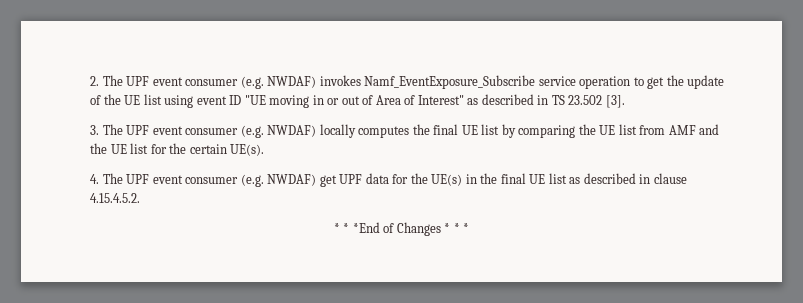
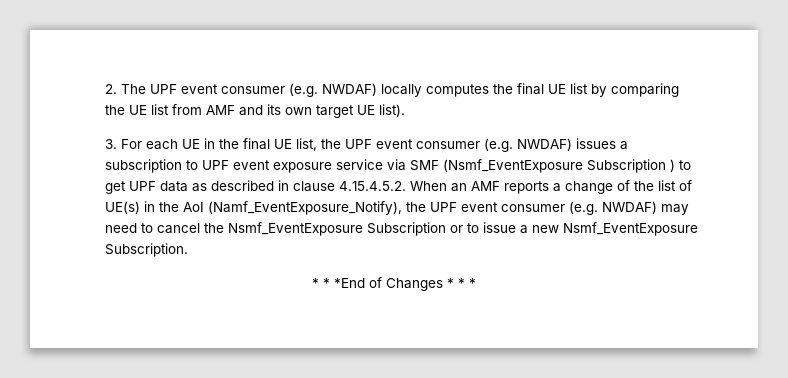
- 2. The UPF event consumer (e.g. NWDAF) invokes Namf_EventExposure_Subscribe service operation to get the update of the UE list using event ID "UE moving in or out of Area of Interest" as described in TS 23.502 [3].
- 3. The UPF event consumer (e.g. NWDAF) locally computes the final UE list by comparing the UE list from AMF and the UE list for the certain UE(s).
- 4. The UPF event consumer (e.g. NWDAF) get UPF data for the UE(s) in the final UE list as described in clause 4.15.4.5.2.
+ 2. The UPF event consumer (e.g. NWDAF) locally computes the final UE list by comparing the UE list from AMF and its own target UE list).
+ 3. For each UE in the final UE list, the UPF event consumer (e.g. NWDAF) issues a subscription to UPF event exposure service via SMF (Nsmf_EventExposure Subscription ) to get UPF data as described in clause 4.15.4.5.2. When an AMF reports a change of the list of UE(s) in the AoI (Namf_EventExposure_Notify), the UPF event consumer (e.g. NWDAF) may need to cancel the Nsmf_EventExposure Subscription or to issue a new Nsmf_EventExposure Subscription.

